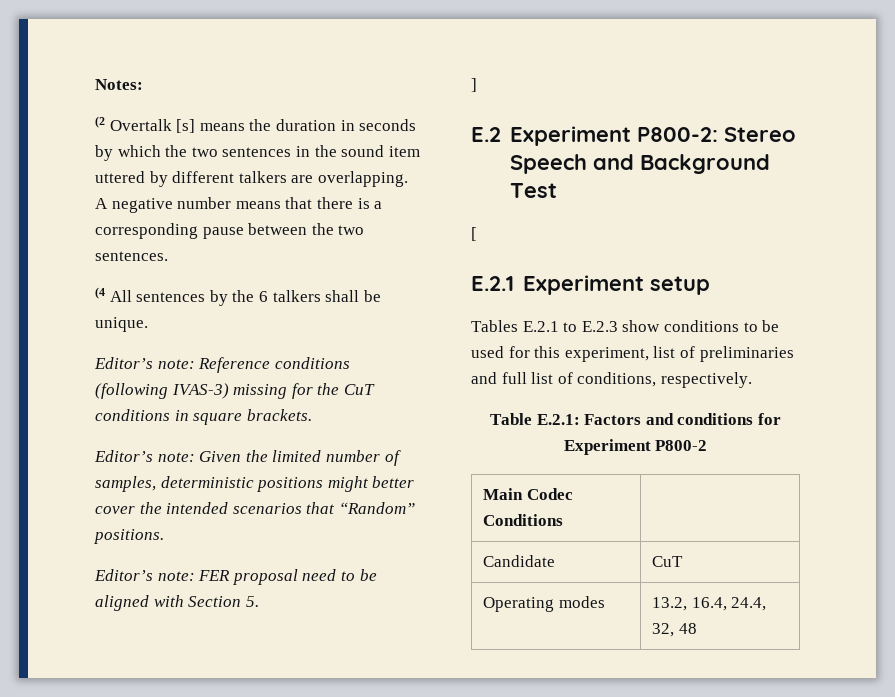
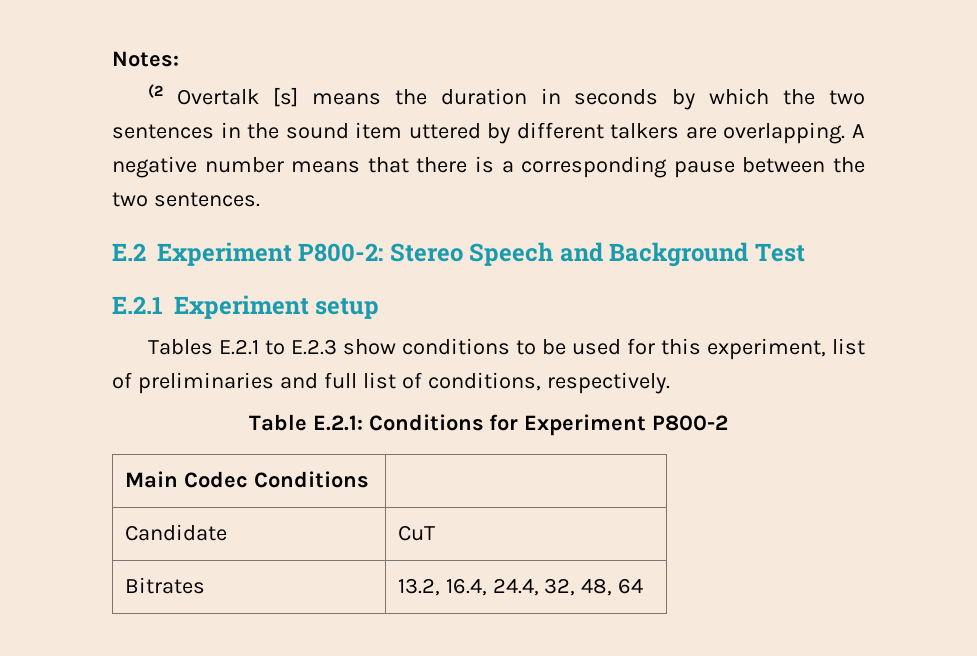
- (4 All sentences by the 6 talkers shall be unique.
- Editor’s note: Reference conditions (following IVAS-3) missing for the CuT conditions in square brackets.
- Editor’s note: Given the limited number of samples, deterministic positions might better cover the intended scenarios that “Random” positions.
- Editor’s note: FER proposal need to be aligned with Section 5.
- ]
- [
- Table E.2.1: Factors and conditions for Experiment P800-2
+ Table E.2.1: Conditions for Experiment P800-2
- Operating modes | 13.2, 16.4, 24.4, 32, 48
+ Bitrates | 13.2, 16.4, 24.4, 32, 48, 64

